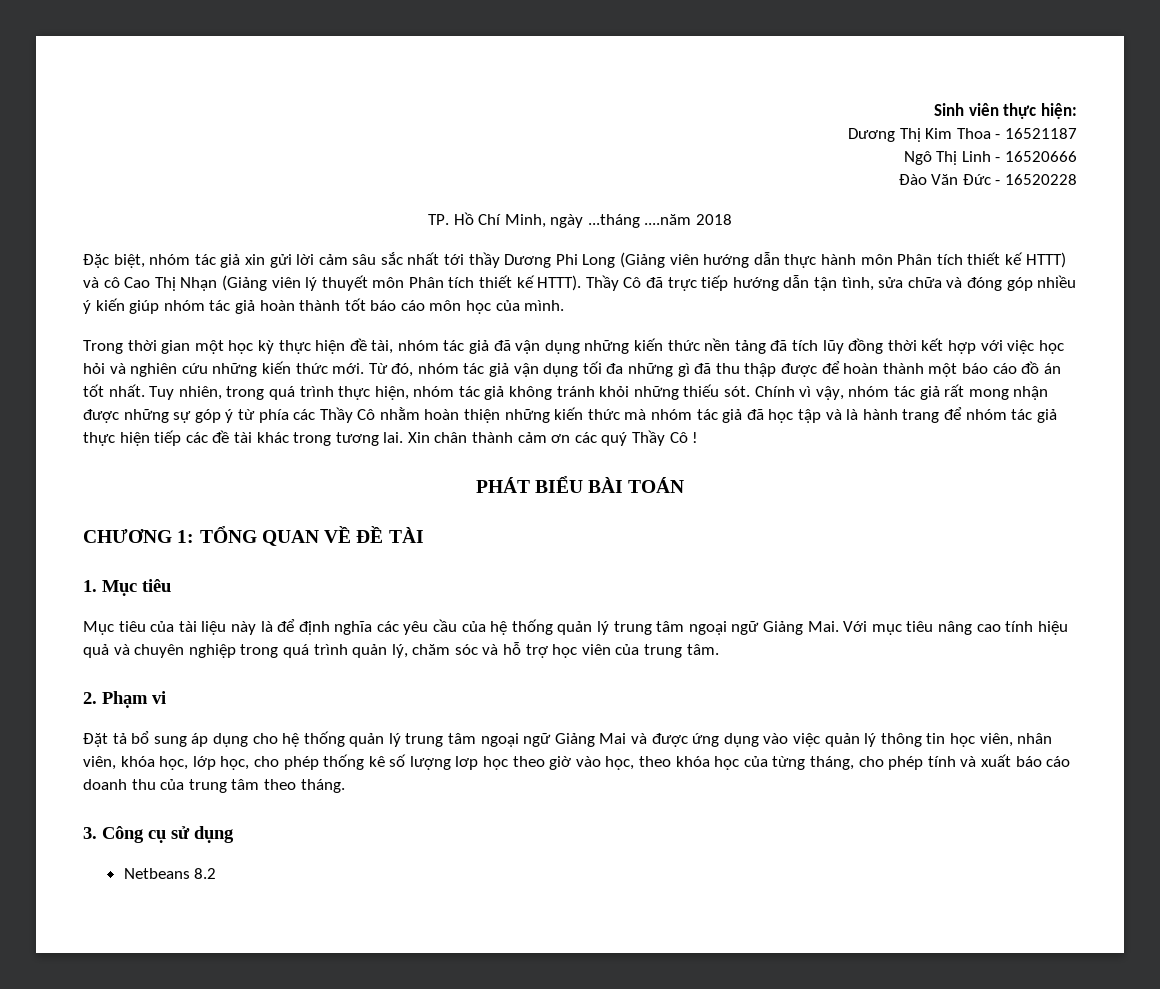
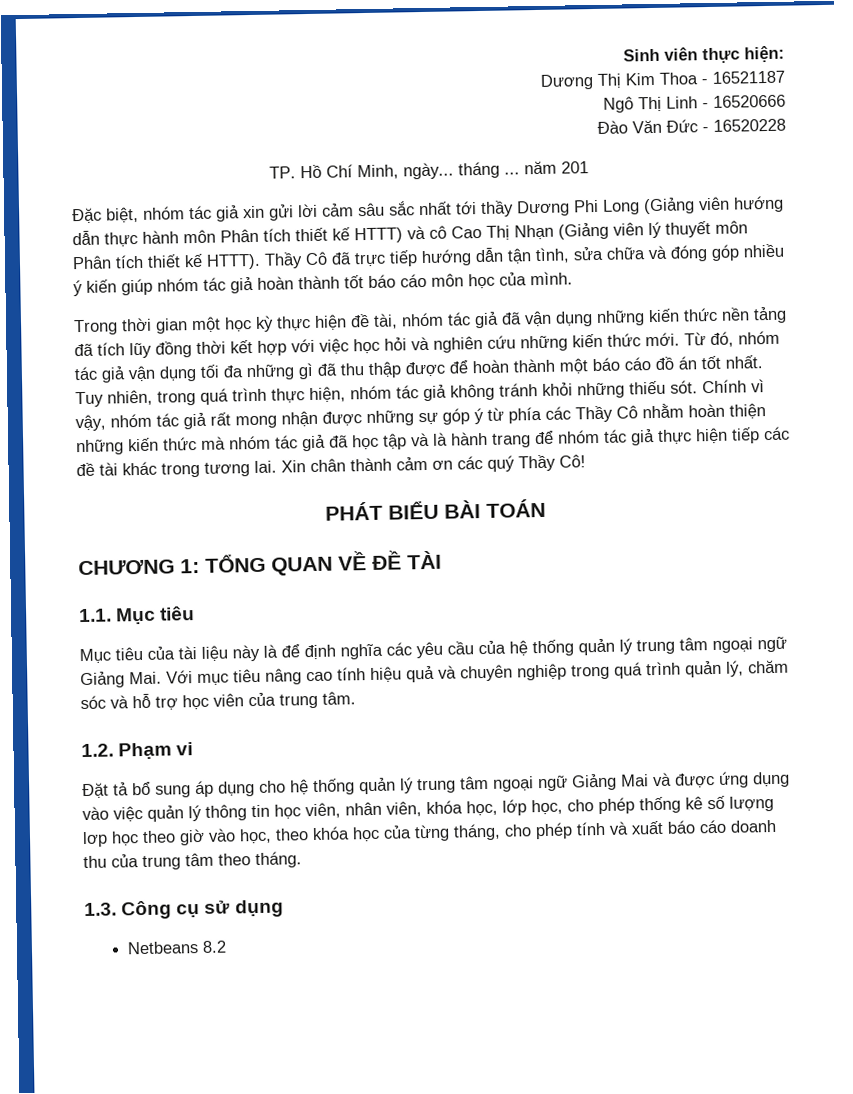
- TP. Hồ Chí Minh, ngày ...tháng ....năm 2018
+ TP. Hồ Chí Minh, ngày... tháng ... năm 201
- Xin chân thành cảm ơn các quý Thầy Cô !
+ Xin chân thành cảm ơn các quý Thầy Cô!
- 1. Mục tiêu
+ 1.1. Mục tiêu
- 2. Phạm vi
+ 1.2. Phạm vi
- 3. Công cụ sử dụng
+ 1.3. Công cụ sử dụng

